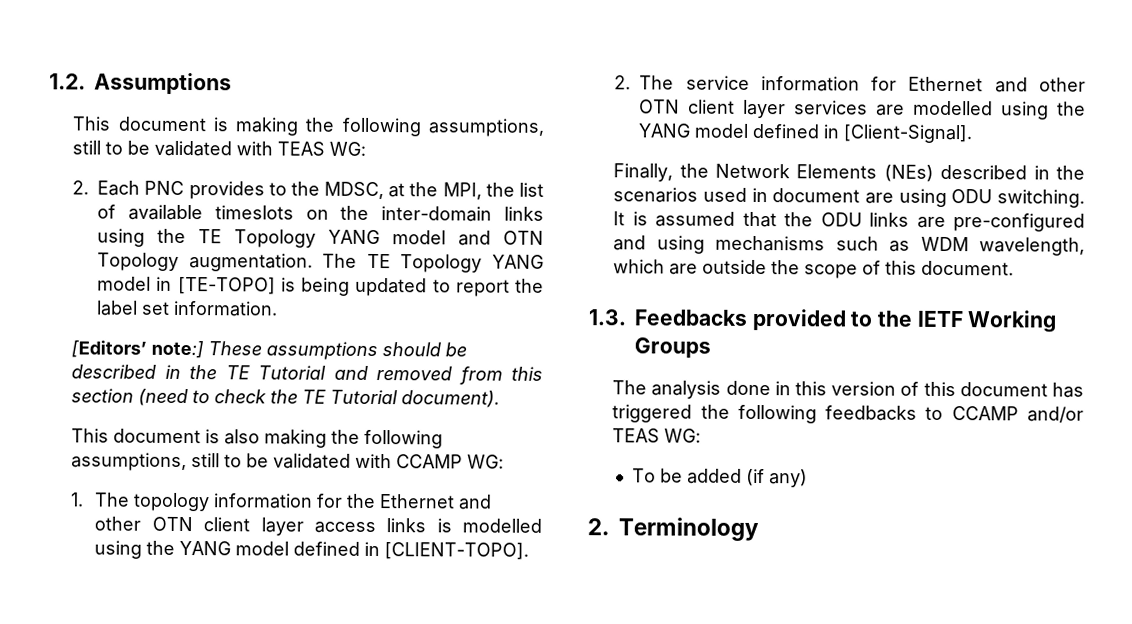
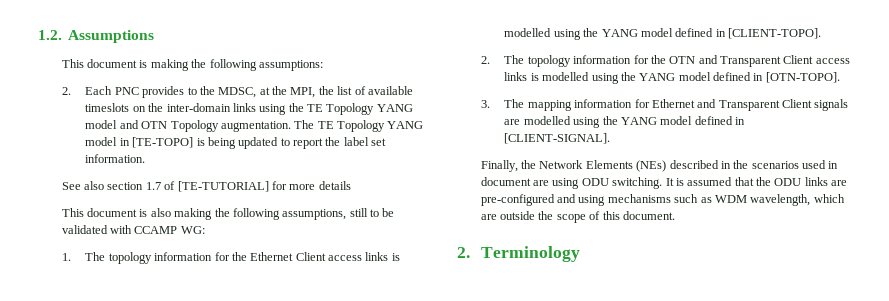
- This document is making the following assumptions, still to be validated with TEAS WG:
+ This document is making the following assumptions:
- [Editors’ note:] These assumptions should be described in the TE Tutorial and removed from this section (need to check the TE Tutorial document).
+ See also section 1.7 of [TE-TUTORIAL] for more details
- 1. The topology information for the Ethernet and other OTN client layer access links is modelled using the YANG model defined in [CLIENT-TOPO].
+ 1. The topology information for the Ethernet Client access links is modelled using the YANG model defined in [CLIENT-TOPO].
- 2. The service information for Ethernet and other OTN client layer services are modelled using the YANG model defined in [Client-Signal].
+ 2. The topology information for the OTN and Transparent Client access links is modelled using the YANG model defined in [OTN-TOPO].
+ 3. The mapping information for Ethernet and Transparent Client signals are modelled using the YANG model defined in [CLIENT-SIGNAL].
- 1.3. Feedbacks provided to the IETF Working Groups
- The analysis done in this version of this document has triggered the following feedbacks to CCAMP and/or TEAS WG:
- To be added (if any)

